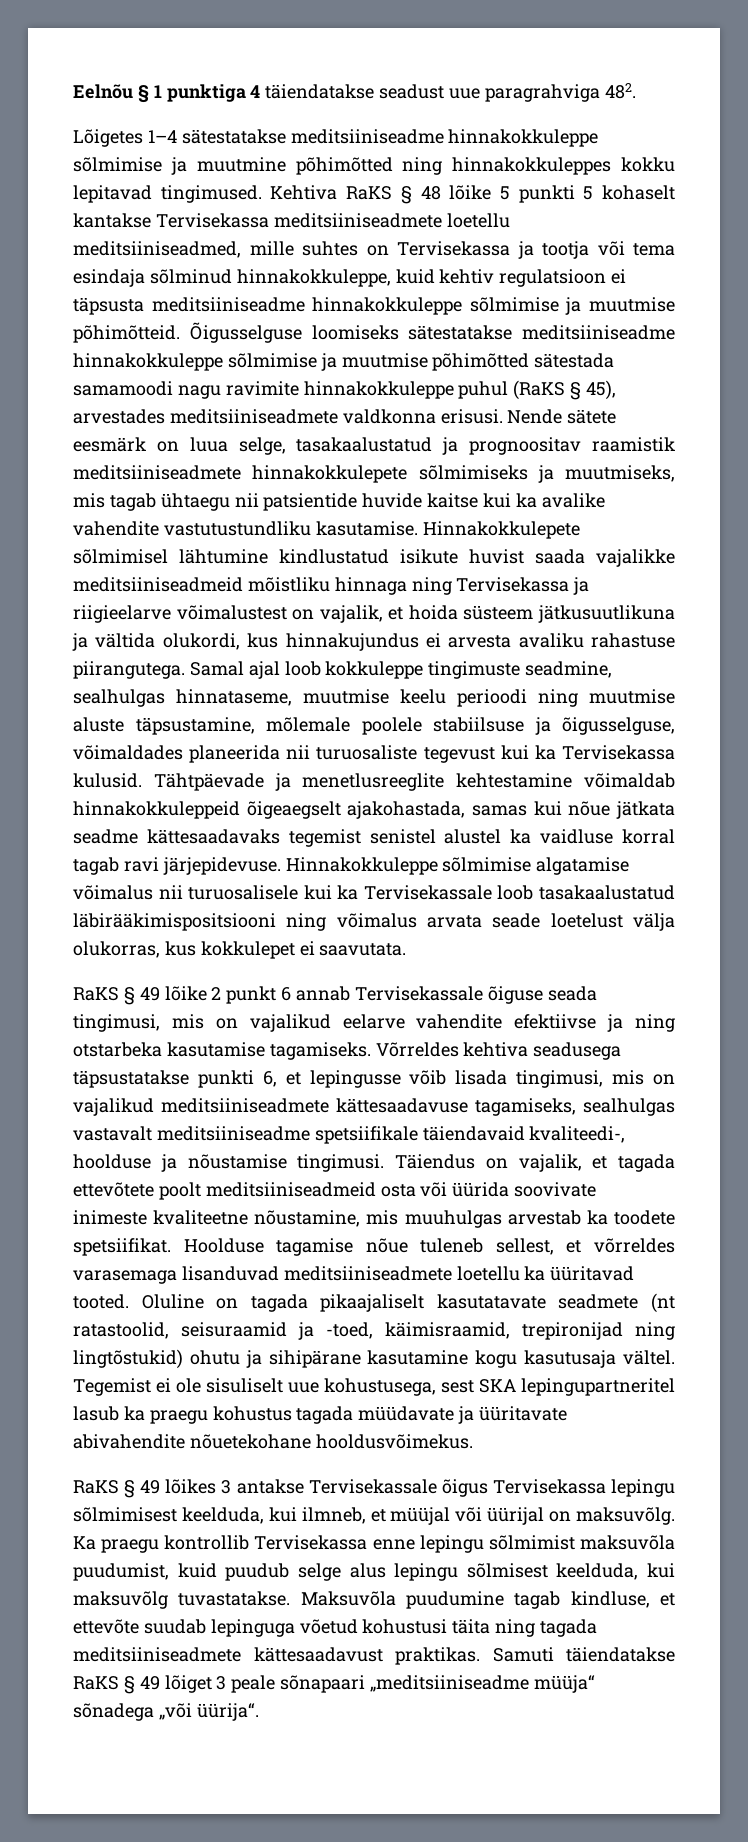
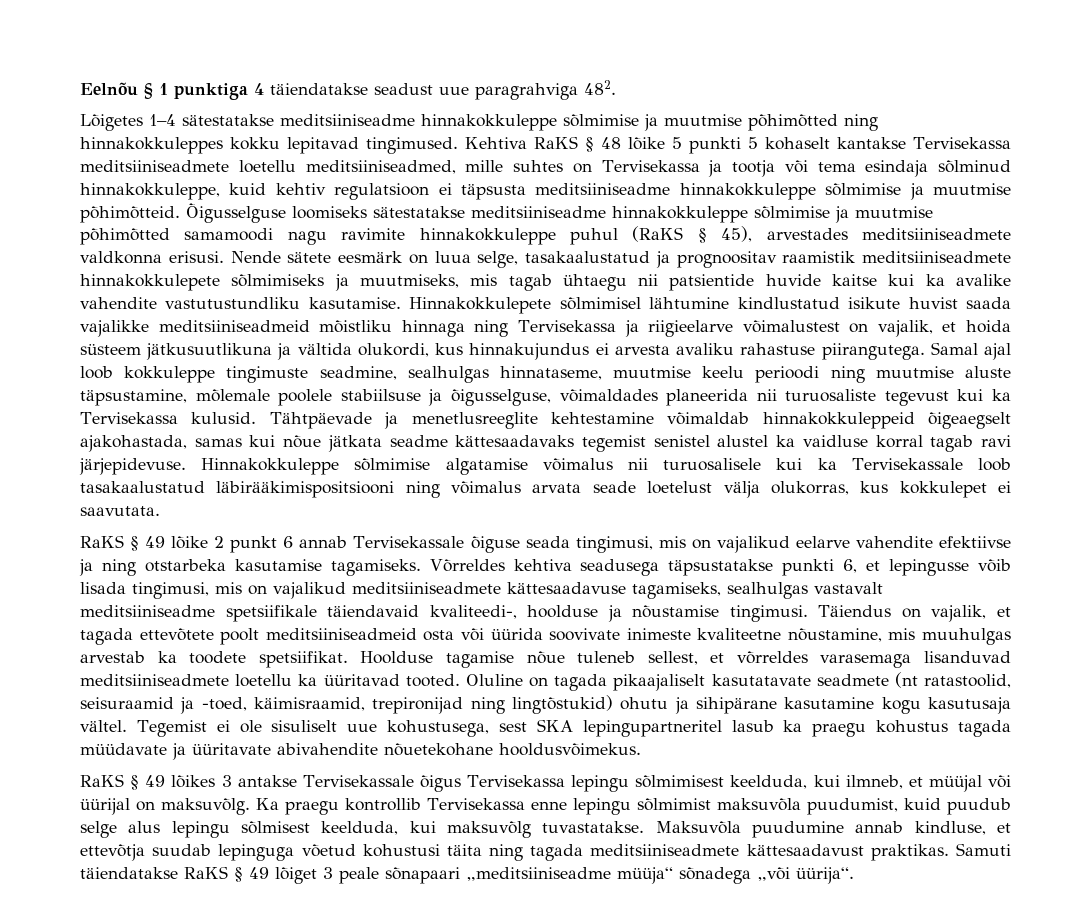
- Lõigetes 1–4 sätestatakse meditsiiniseadme hinnakokkuleppe sõlmimise ja muutmine põhimõtted ning hinnakokkuleppes kokku lepitavad tingimused.
+ Lõigetes 1–4 sätestatakse meditsiiniseadme hinnakokkuleppe sõlmimise ja muutmise põhimõtted ning hinnakokkuleppes kokku lepitavad tingimused.
- Õigusselguse loomiseks sätestatakse meditsiiniseadme hinnakokkuleppe sõlmimise ja muutmise põhimõtted sätestada samamoodi nagu ravimite hinnakokkuleppe puhul (RaKS § 45), arvestades meditsiiniseadmete valdkonna erisusi.
+ Õigusselguse loomiseks sätestatakse meditsiiniseadme hinnakokkuleppe sõlmimise ja muutmise põhimõtted samamoodi nagu ravimite hinnakokkuleppe puhul (RaKS § 45), arvestades meditsiiniseadmete valdkonna erisusi.
- Maksuvõla puudumine tagab kindluse, et ettevõte suudab lepinguga võetud kohustusi täita ning tagada meditsiiniseadmete kättesaadavust praktikas.
+ Maksuvõla puudumine annab kindluse, et ettevõtja suudab lepinguga võetud kohustusi täita ning tagada meditsiiniseadmete kättesaadavust praktikas.

